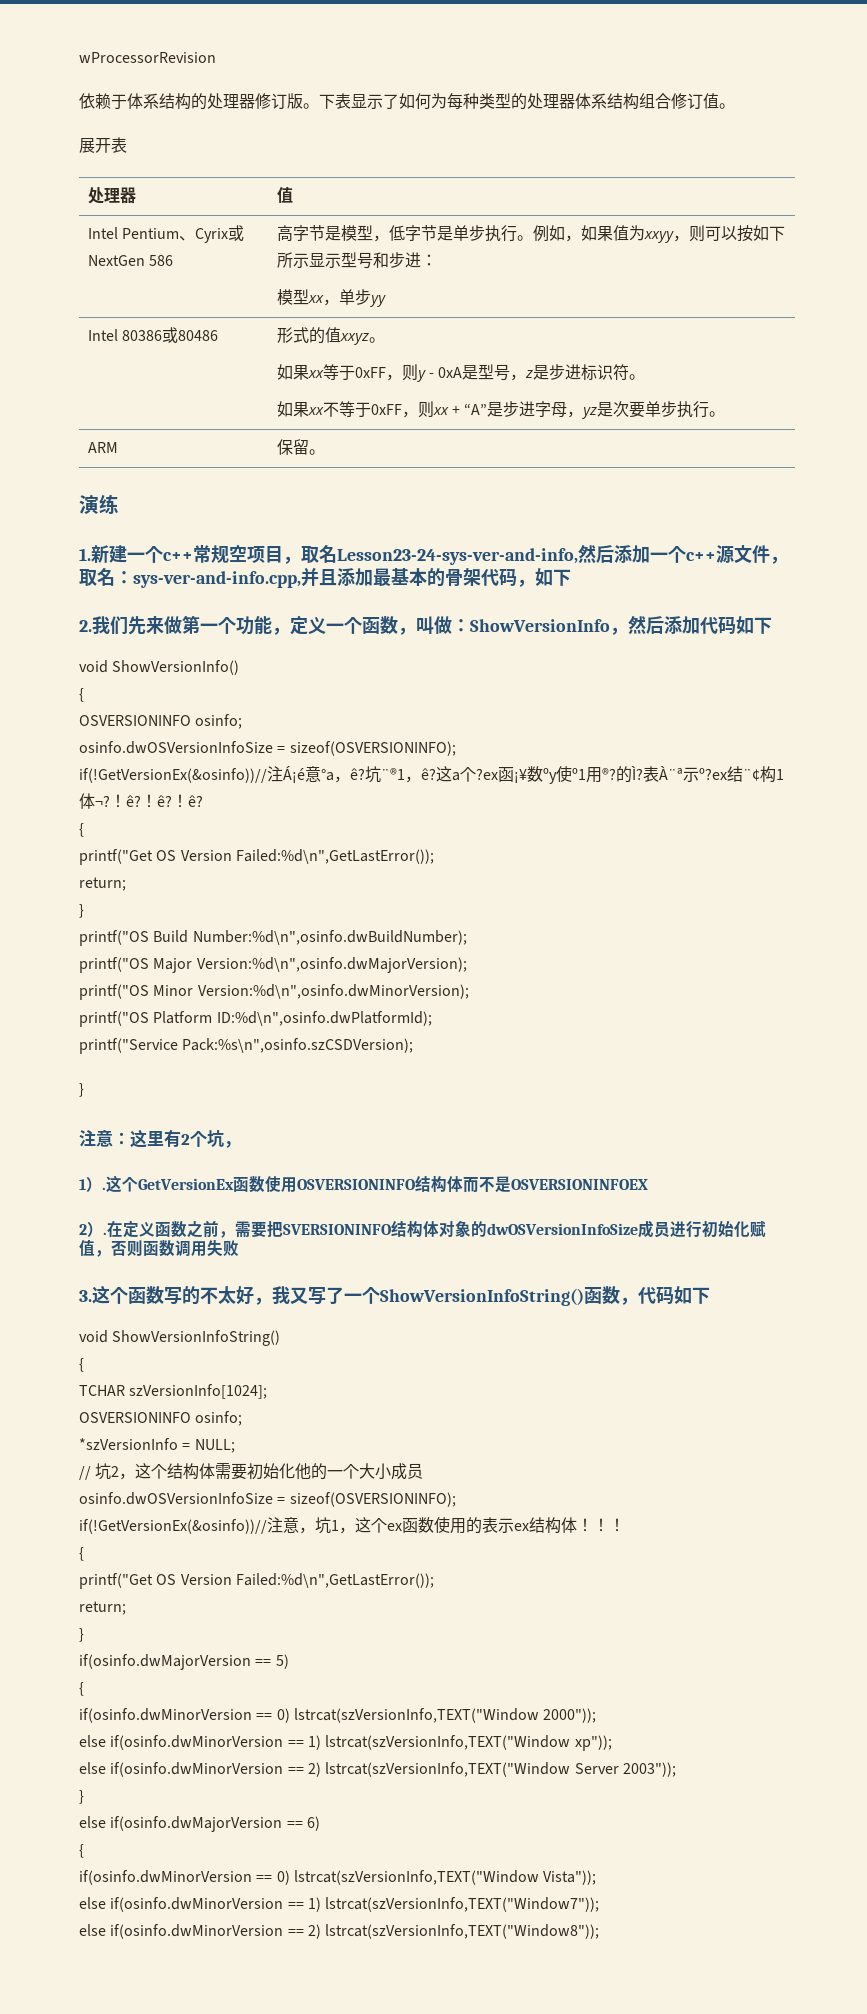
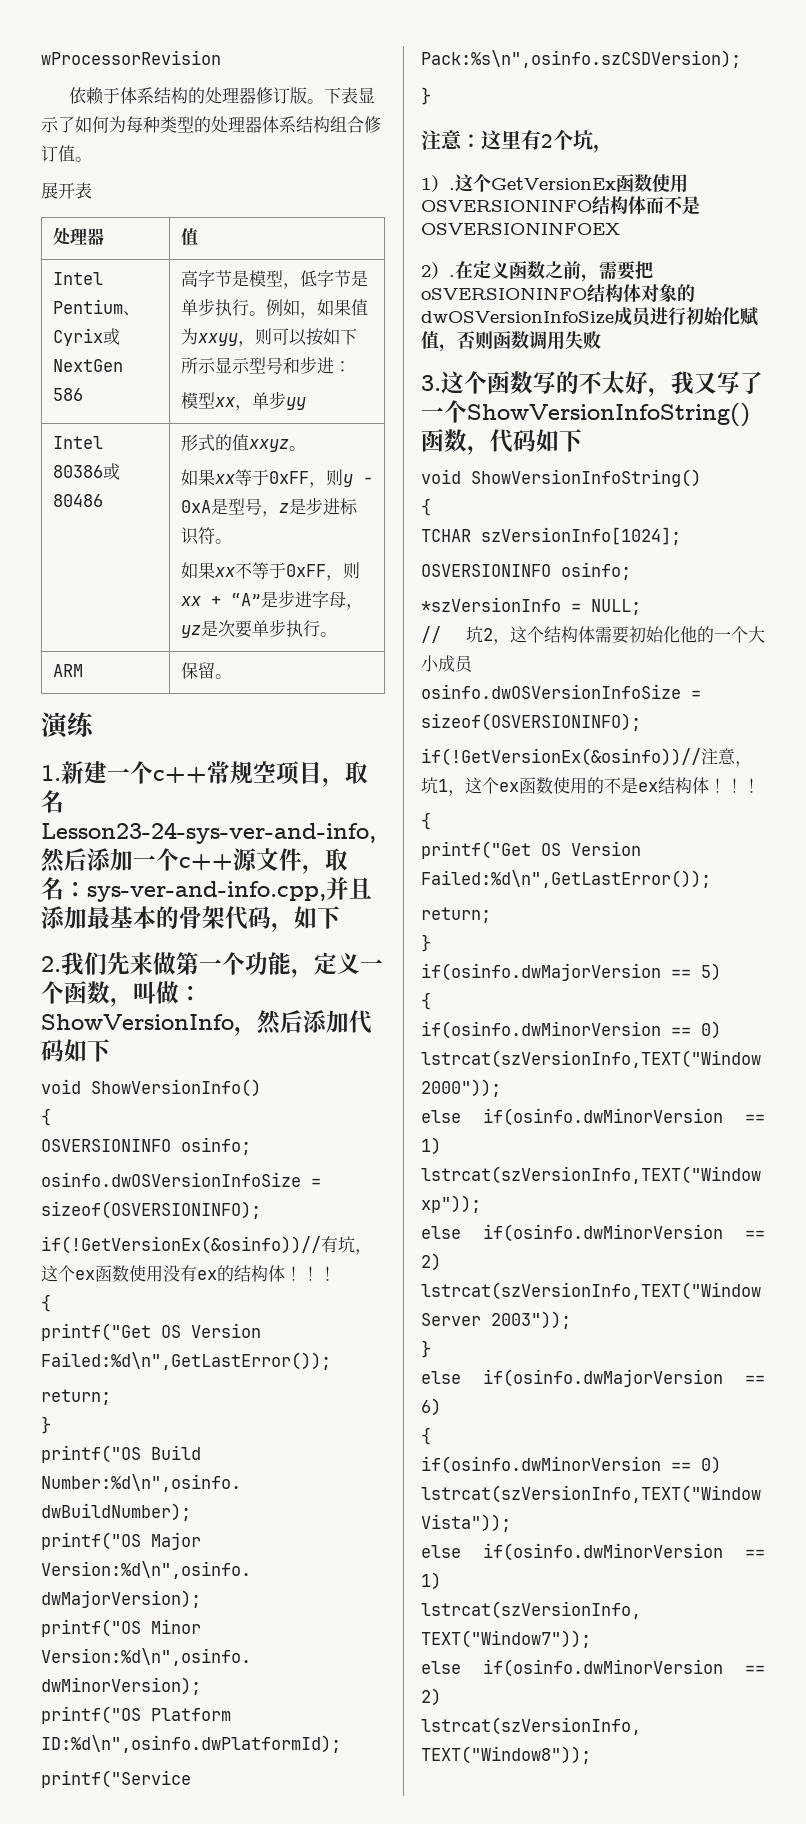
- if(!GetVersionEx(&osinfo))//注Á¡é意°a，ê?坑¨®1，ê?这a个?ex函¡¥数ºy使º1用®?的Ì?表À¨ª示º?ex结¨¢构1体¬?！ê?！ê?！ê?
+ if(!GetVersionEx(&osinfo))//有坑，这个ex函数使用没有ex的结构体！！！
- 在定义函数之前，需要把SVERSIONINFO结构体对象的dwOSVersionInfoSize成员进行初始化赋值，否则函数调用失败
+ 在定义函数之前，需要把oSVERSIONINFO结构体对象的dwOSVersionInfoSize成员进行初始化赋值，否则函数调用失败
- if(!GetVersionEx(&osinfo))//注意，坑1，这个ex函数使用的表示ex结构体！
+ if(!GetVersionEx(&osinfo))//注意，坑1，这个ex函数使用的不是ex结构体！

